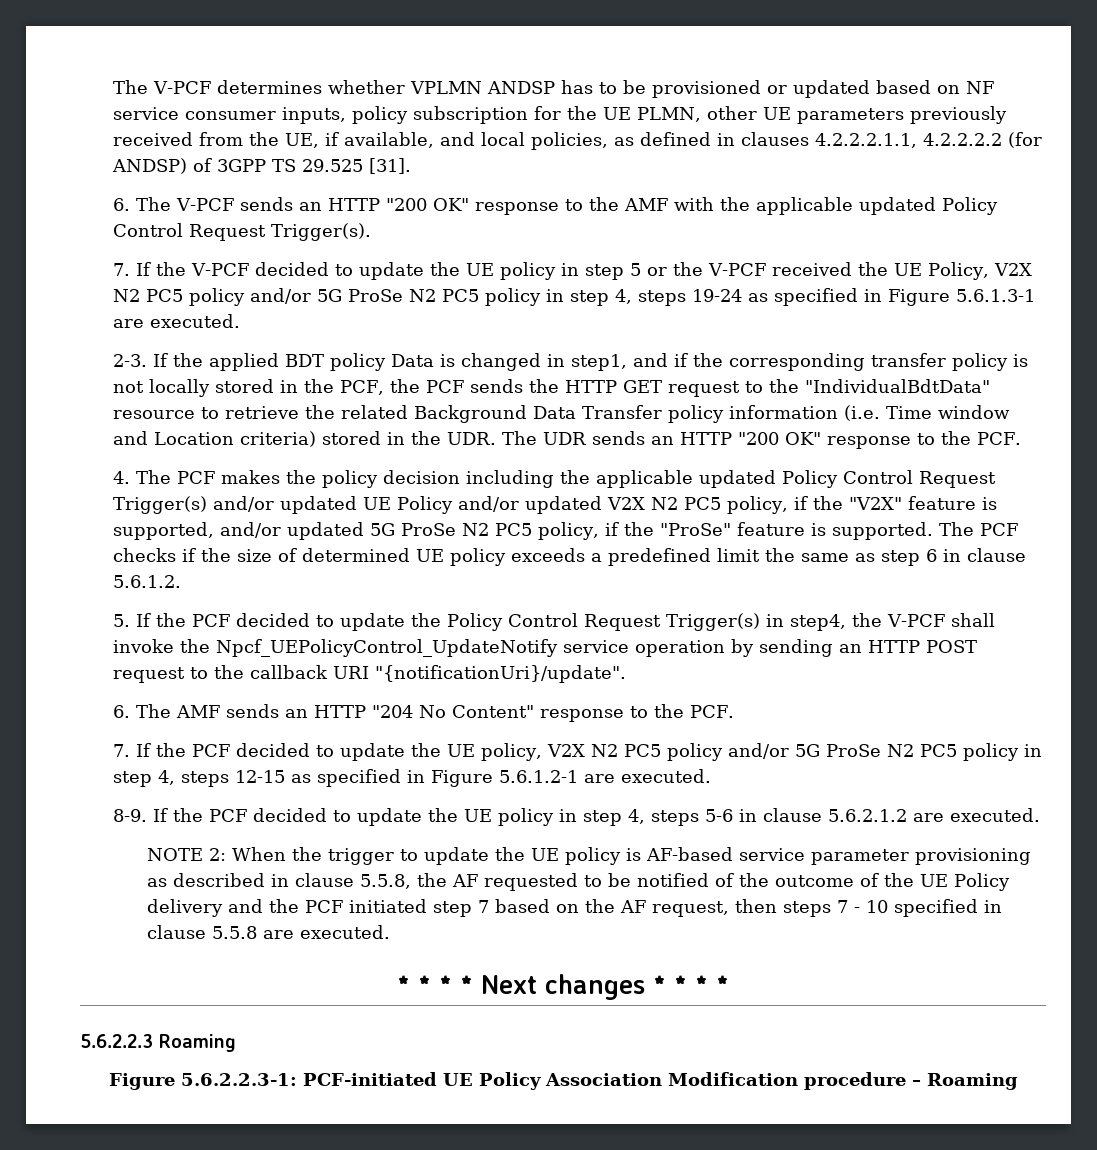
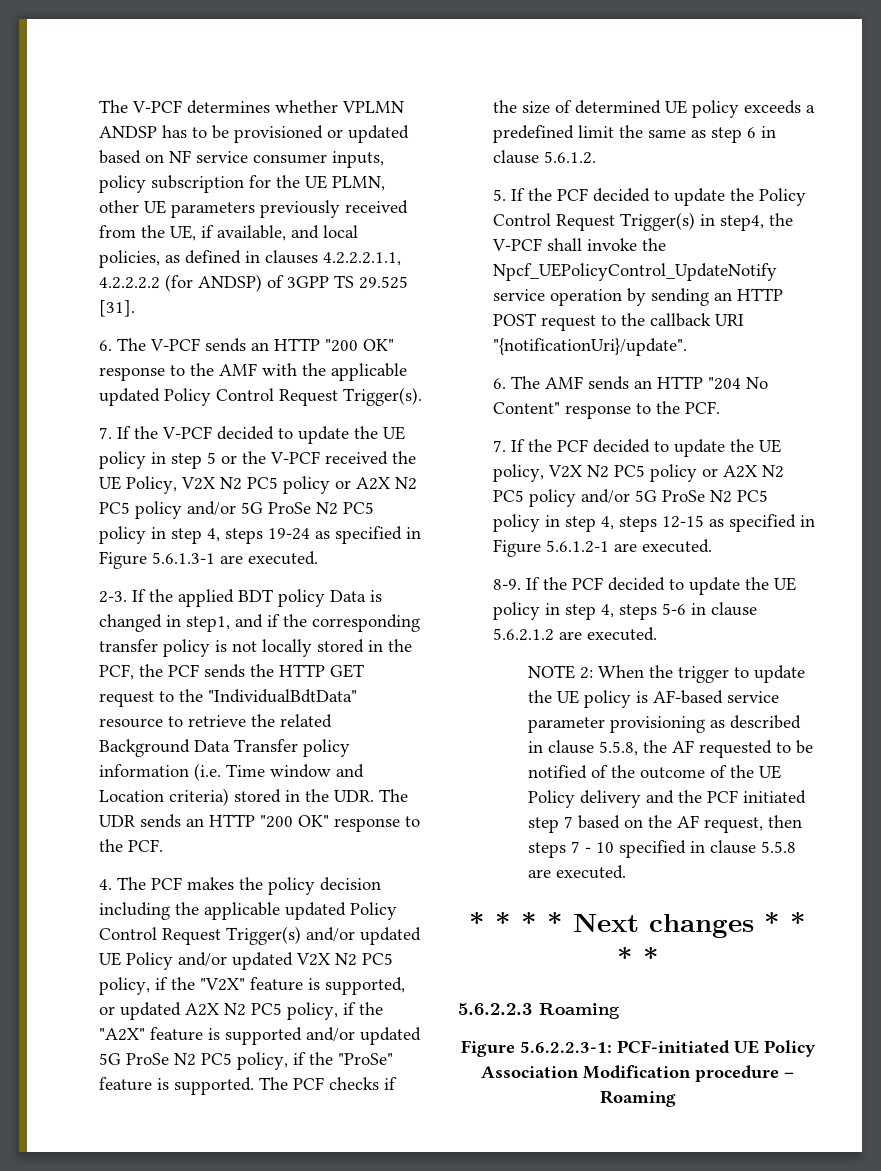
- 7. If the V-PCF decided to update the UE policy in step 5 or the V-PCF received the UE Policy, V2X N2 PC5 policy and/or 5G ProSe N2 PC5 policy in step 4, steps 19-24 as specified in Figure 5.6.1.3-1 are executed.
+ 7. If the V-PCF decided to update the UE policy in step 5 or the V-PCF received the UE Policy, V2X N2 PC5 policy or A2X N2 PC5 policy and/or 5G ProSe N2 PC5 policy in step 4, steps 19-24 as specified in Figure 5.6.1.3-1 are executed.
- 4. The PCF makes the policy decision including the applicable updated Policy Control Request Trigger(s) and/or updated UE Policy and/or updated V2X N2 PC5 policy, if the "V2X" feature is supported, and/or updated 5G ProSe N2 PC5 policy, if the "ProSe" feature is supported.
+ 4. The PCF makes the policy decision including the applicable updated Policy Control Request Trigger(s) and/or updated UE Policy and/or updated V2X N2 PC5 policy, if the "V2X" feature is supported, or updated A2X N2 PC5 policy, if the "A2X" feature is supported and/or updated 5G ProSe N2 PC5 policy, if the "ProSe" feature is supported.
- 7. If the PCF decided to update the UE policy, V2X N2 PC5 policy and/or 5G ProSe N2 PC5 policy in step 4, steps 12-15 as specified in Figure 5.6.1.2-1 are executed.
+ 7. If the PCF decided to update the UE policy, V2X N2 PC5 policy or A2X N2 PC5 policy and/or 5G ProSe N2 PC5 policy in step 4, steps 12-15 as specified in Figure 5.6.1.2-1 are executed.

